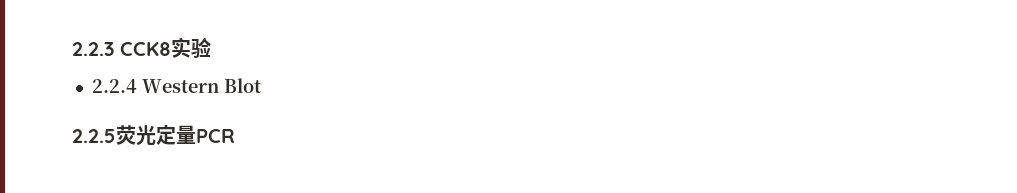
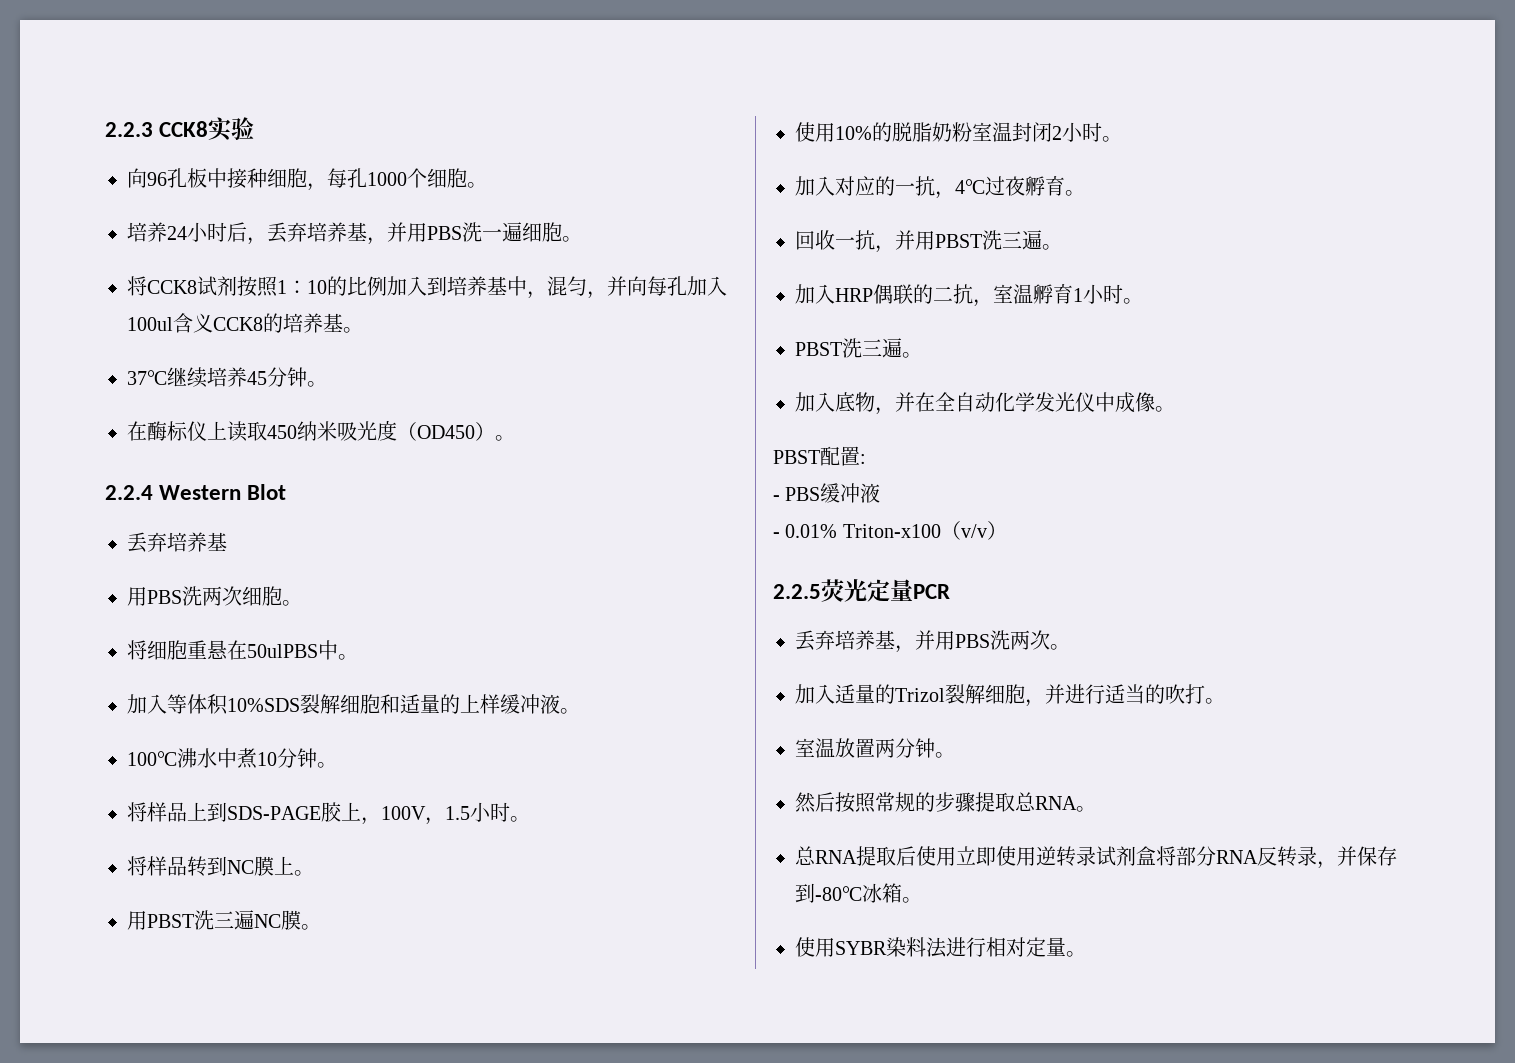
+ 向96孔板中接种细胞，每孔1000个细胞。
+ 培养24小时后，丢弃培养基，并用PBS洗一遍细胞。
+ 将CCK8试剂按照1：10的比例加入到培养基中，混匀，并向每孔加入100ul含义CCK8的培养基。
+ 37℃继续培养45分钟。
+ 在酶标仪上读取450纳米吸光度（OD450）。
  2.2.4 Western Blot
+ 丢弃培养基
+ 用PBS洗两次细胞。
+ 将细胞重悬在50ulPBS中。
+ 加入等体积10%SDS裂解细胞和适量的上样缓冲液。
+ 100℃沸水中煮10分钟。
+ 将样品上到SDS-PAGE胶上，100V，1.5小时。
+ 将样品转到NC膜上。
+ 用PBST洗三遍NC膜。
+ 使用10%的脱脂奶粉室温封闭2小时。
+ 加入对应的一抗，4℃过夜孵育。
+ 回收一抗，并用PBST洗三遍。
+ 加入HRP偶联的二抗，室温孵育1小时。
+ PBST洗三遍。
+ 加入底物，并在全自动化学发光仪中成像。
+ PBST配置:
+ - PBS缓冲液
+ - 0.01% Triton-x100（v/v）
  2.2.5荧光定量PCR
+ 丢弃培养基，并用PBS洗两次。
+ 加入适量的Trizol裂解细胞，并进行适当的吹打。
+ 室温放置两分钟。
+ 然后按照常规的步骤提取总RNA。
+ 总RNA提取后使用立即使用逆转录试剂盒将部分RNA反转录，并保存到-80℃冰箱。
+ 使用SYBR染料法进行相对定量。

